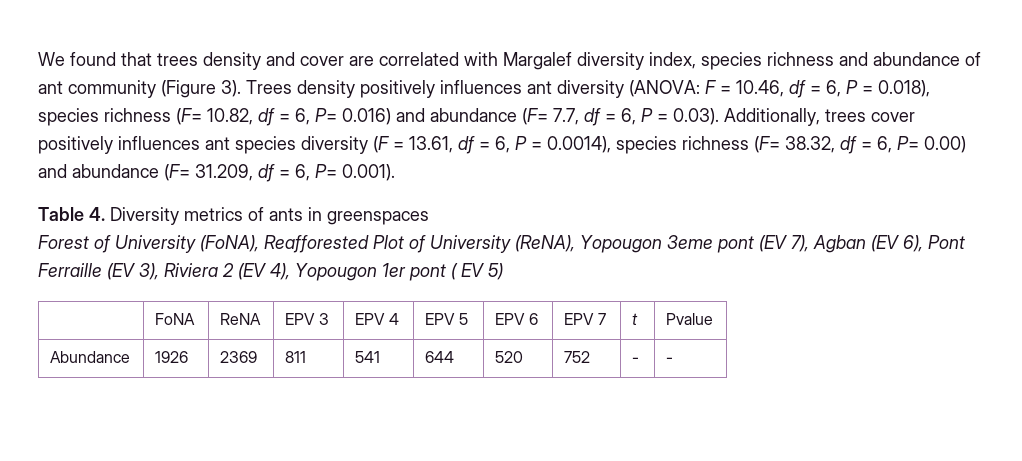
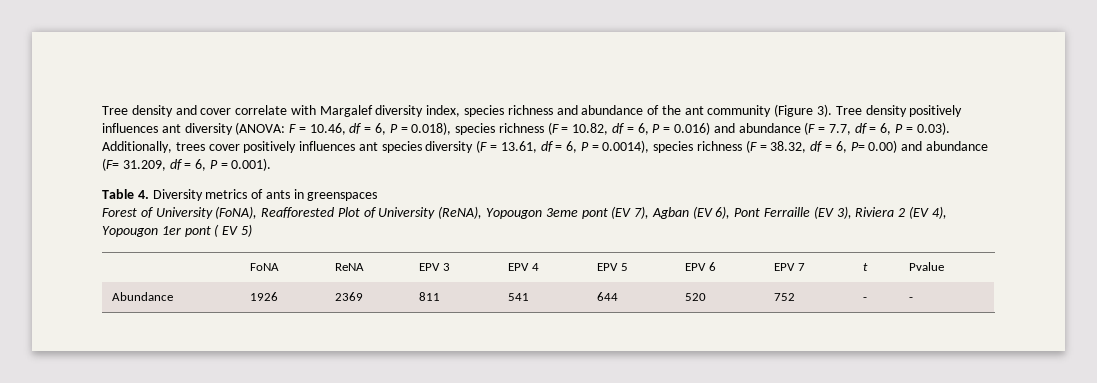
- We found that trees density and cover are correlated with Margalef diversity index, species richness and abundance of ant community (Figure 3).
+ Tree density and cover correlate with Margalef diversity index, species richness and abundance of the ant community (Figure 3).
- Trees density positively influences ant diversity (ANOVA:
+ Tree density positively influences ant diversity (ANOVA:
- F = 10.46, df = 6, P = 0.018), species richness (F= 10.82, df = 6, P= 0.016) and abundance (F= 7.7, df = 6, P = 0.03). Additionally, trees cover positively influences ant species diversity (F = 13.61, df = 6, P = 0.0014), species richness (F= 38.32, df = 6, P= 0.00) and abundance (F= 31.209, df = 6, P= 0.001).
+ F = 10.46, df = 6, P = 0.018), species richness (F = 10.82, df = 6, P = 0.016) and abundance (F = 7.7, df = 6, P = 0.03). Additionally, trees cover positively influences ant species diversity (F = 13.61, df = 6, P = 0.0014), species richness (F = 38.32, df = 6, P= 0.00) and abundance (F= 31.209, df = 6, P = 0.001).

